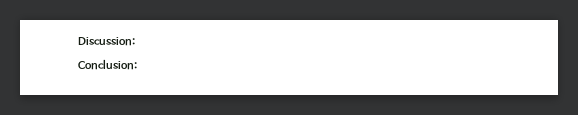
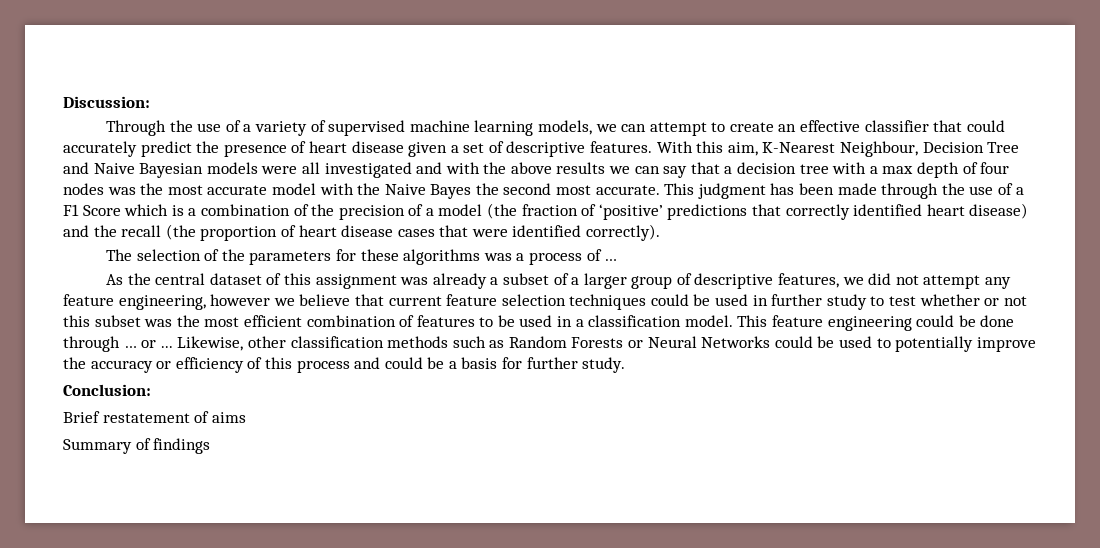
+ Through the use of a variety of supervised machine learning models, we can attempt to create an effective classifier that could accurately predict the presence of heart disease given a set of descriptive features. With this aim, K-Nearest Neighbour, Decision Tree and Naive Bayesian models were all investigated and with the above results we can say that a decision tree with a max depth of four nodes was the most accurate model with the Naive Bayes the second most accurate. This judgment has been made through the use of a F1 Score which is a combination of the precision of a model (the fraction of ‘positive’ predictions that correctly identified heart disease) and the recall (the proportion of heart disease cases that were identified correctly).
+ The selection of the parameters for these algorithms was a process of …
+ As the central dataset of this assignment was already a subset of a larger group of descriptive features, we did not attempt any feature engineering, however we believe that current feature selection techniques could be used in further study to test whether or not this subset was the most efficient combination of features to be used in a classification model. This feature engineering could be done through … or ... Likewise, other classification methods such as Random Forests or Neural Networks could be used to potentially improve the accuracy or efficiency of this process and could be a basis for further study.
  Conclusion:
+ Brief restatement of aims
+ Summary of findings

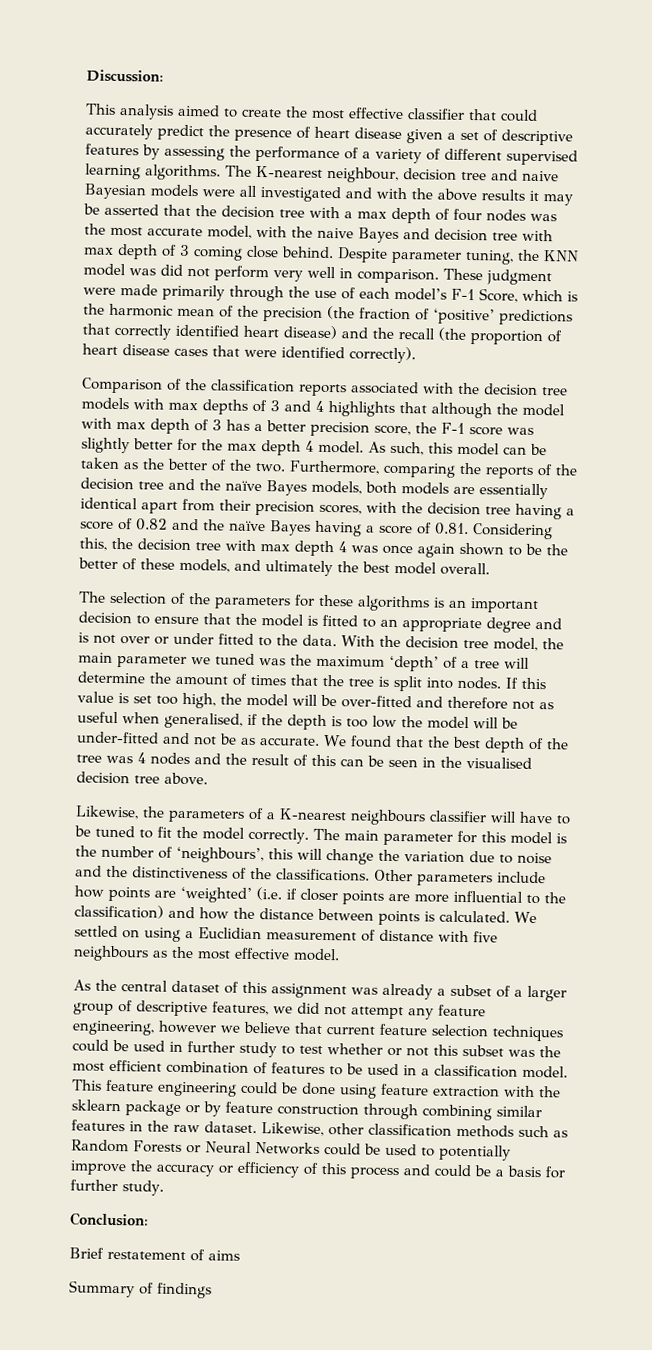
- Through the use of a variety of supervised machine learning models, we can attempt to create an effective classifier that could accurately predict the presence of heart disease given a set of descriptive features. With this aim, K-Nearest Neighbour, Decision Tree and Naive Bayesian models were all investigated and with the above results we can say that a decision tree with a max depth of four nodes was the most accurate model with the Naive Bayes the second most accurate. This judgment has been made through the use of a F1 Score which is a combination of the precision of a model (the fraction of ‘positive’ predictions that correctly identified heart disease) and the recall (the proportion of heart disease cases that were identified correctly).
+ This analysis aimed to create the most effective classifier that could accurately predict the presence of heart disease given a set of descriptive features by assessing the performance of a variety of different supervised learning algorithms. The K-nearest neighbour, decision tree and naive Bayesian models were all investigated and with the above results it may be asserted that the decision tree with a max depth of four nodes was the most accurate model, with the naive Bayes and decision tree with max depth of 3 coming close behind. Despite parameter tuning, the KNN model was did not perform very well in comparison. These judgment were made primarily through the use of each model’s F-1 Score, which is the harmonic mean of the precision (the fraction of ‘positive’ predictions that correctly identified heart disease) and the recall (the proportion of heart disease cases that were identified correctly).
+ Comparison of the classification reports associated with the decision tree models with max depths of 3 and 4 highlights that although the model with max depth of 3 has a better precision score, the F-1 score was slightly better for the max depth 4 model. As such, this model can be taken as the better of the two. Furthermore, comparing the reports of the decision tree and the naïve Bayes models, both models are essentially identical apart from their precision scores, with the decision tree having a score of 0.82 and the naïve Bayes having a score of 0.81. Considering this, the decision tree with max depth 4 was once again shown to be the better of these models, and ultimately the best model overall.
- The selection of the parameters for these algorithms was a process of …
+ The selection of the parameters for these algorithms is an important decision to ensure that the model is fitted to an appropriate degree and is not over or under fitted to the data. With the decision tree model, the main parameter we tuned was the maximum ‘depth’ of a tree will determine the amount of times that the tree is split into nodes. If this value is set too high, the model will be over-fitted and therefore not as useful when generalised, if the depth is too low the model will be under-fitted and not be as accurate. We found that the best depth of the tree was 4 nodes and the result of this can be seen in the visualised decision tree above.
+ Likewise, the parameters of a K-nearest neighbours classifier will have to be tuned to fit the model correctly. The main parameter for this model is the number of ‘neighbours’, this will change the variation due to noise and the distinctiveness of the classifications. Other parameters include how points are ‘weighted’ (i.e. if closer points are more influential to the classification) and how the distance between points is calculated. We settled on using a Euclidian measurement of distance with five neighbours as the most effective model.
- This feature engineering could be done through … or ...
+ This feature engineering could be done using feature extraction with the sklearn package or by feature construction through combining similar features in the raw dataset.

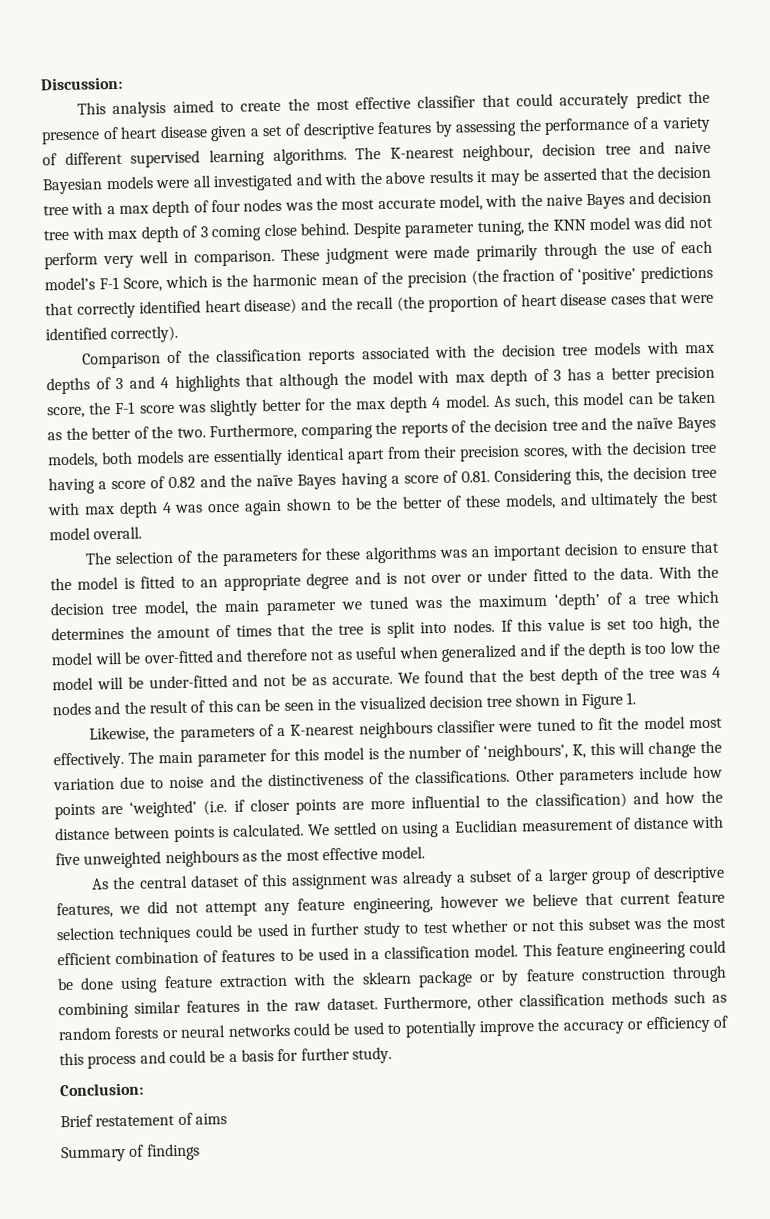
- The selection of the parameters for these algorithms is an important decision to ensure that the model is fitted to an appropriate degree and is not over or under fitted to the data.
+ The selection of the parameters for these algorithms was an important decision to ensure that the model is fitted to an appropriate degree and is not over or under fitted to the data.
- With the decision tree model, the main parameter we tuned was the maximum ‘depth’ of a tree will determine the amount of times that the tree is split into nodes.
+ With the decision tree model, the main parameter we tuned was the maximum ‘depth’ of a tree which determines the amount of times that the tree is split into nodes.
- If this value is set too high, the model will be over-fitted and therefore not as useful when generalised, if the depth is too low the model will be under-fitted and not be as accurate.
+ If this value is set too high, the model will be over-fitted and therefore not as useful when generalized and if the depth is too low the model will be under-fitted and not be as accurate.
- We found that the best depth of the tree was 4 nodes and the result of this can be seen in the visualised decision tree above.
+ We found that the best depth of the tree was 4 nodes and the result of this can be seen in the visualized decision tree shown in Figure 1.
- Likewise, the parameters of a K-nearest neighbours classifier will have to be tuned to fit the model correctly.
+ Likewise, the parameters of a K-nearest neighbours classifier were tuned to fit the model most effectively.
- The main parameter for this model is the number of ‘neighbours’, this will change the variation due to noise and the distinctiveness of the classifications.
+ The main parameter for this model is the number of ‘neighbours’, K, this will change the variation due to noise and the distinctiveness of the classifications.
- We settled on using a Euclidian measurement of distance with five neighbours as the most effective model.
+ We settled on using a Euclidian measurement of distance with five unweighted neighbours as the most effective model.
- Likewise, other classification methods such as Random Forests or Neural Networks could be used to potentially improve the accuracy or efficiency of this process and could be a basis for further study.
+ Furthermore, other classification methods such as random forests or neural networks could be used to potentially improve the accuracy or efficiency of this process and could be a basis for further study.

